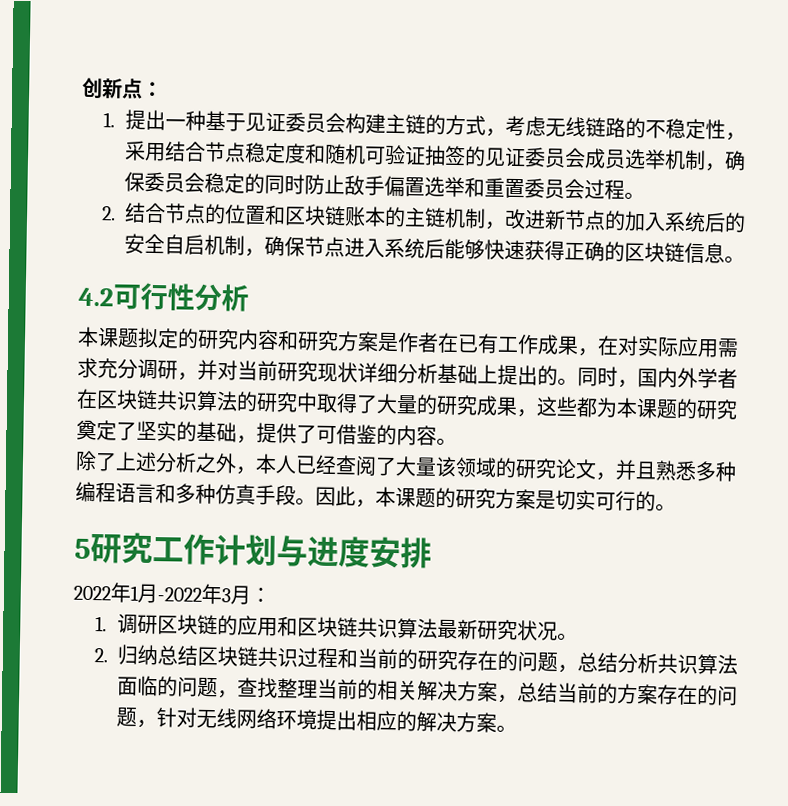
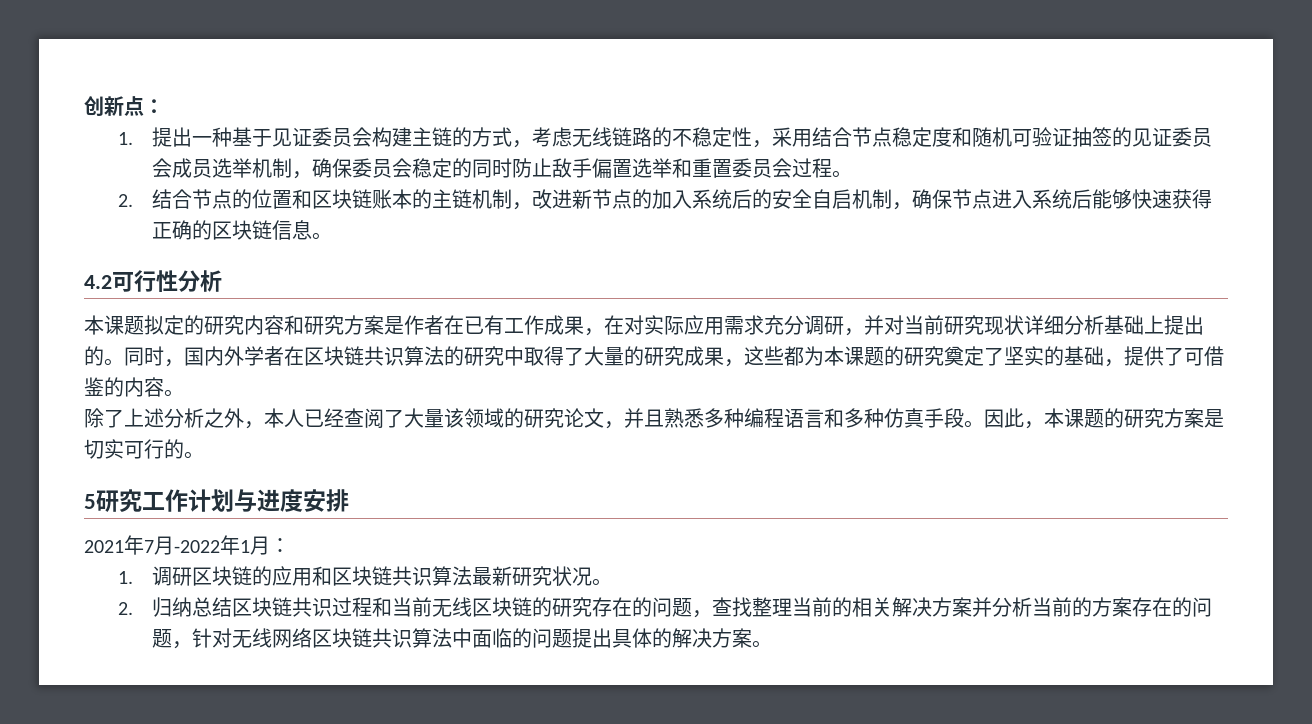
- 2022年1月-2022年3月：
+ 2021年7月-2022年1月：
- 2.归纳总结区块链共识过程和当前的研究存在的问题，总结分析共识算法面临的问题，查找整理当前的相关解决方案，总结当前的方案存在的问题，针对无线网络环境提出相应的解决方案。
+ 2.归纳总结区块链共识过程和当前无线区块链的研究存在的问题，查找整理当前的相关解决方案并分析当前的方案存在的问题，针对无线网络区块链共识算法中面临的问题提出具体的解决方案。

